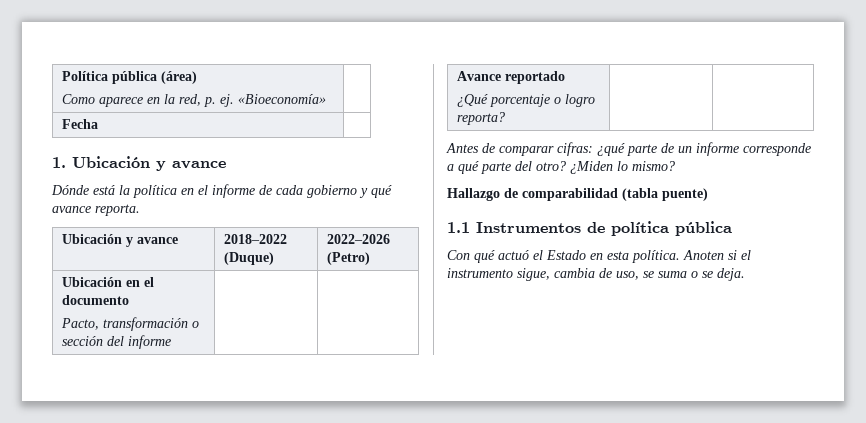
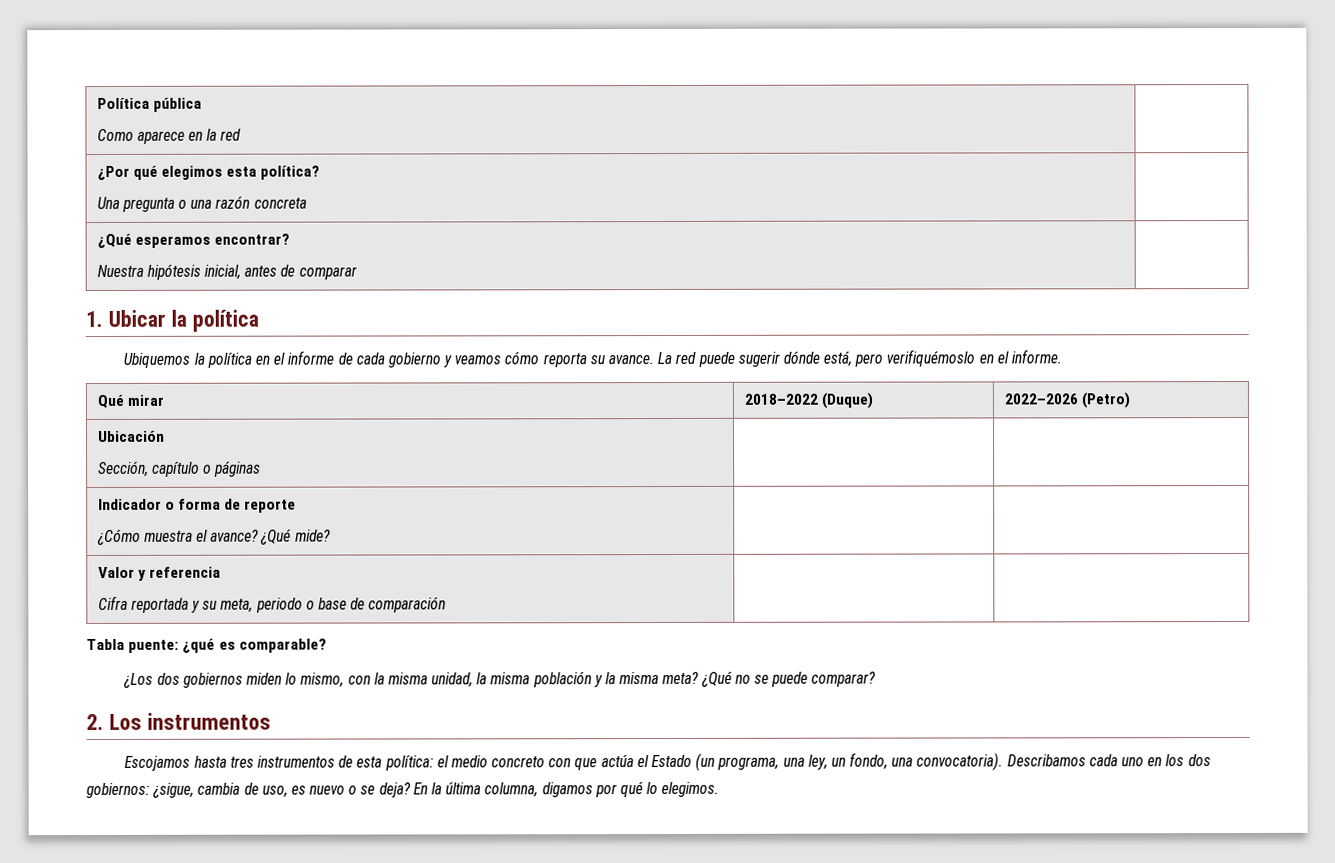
- Política pública (área)
- Como aparece en la red, p. ej. «Bioeconomía» |
- Fecha |
- 1. Ubicación y avance
- Dónde está la política en el informe de cada gobierno y qué avance reporta.
- Ubicación y avance | 2018–2022 (Duque) | 2022–2026 (Petro)
+ Política pública
+ Como aparece en la red |
+ ¿Por qué elegimos esta política?
+ Una pregunta o una razón concreta |
+ ¿Qué esperamos encontrar?
+ Nuestra hipótesis inicial, antes de comparar |
+ 1. Ubicar la política
+ Ubiquemos la política en el informe de cada gobierno y veamos cómo reporta su avance. La red puede sugerir dónde está, pero verifiquémoslo en el informe.
+ Qué mirar | 2018–2022 (Duque) | 2022–2026 (Petro)
- Ubicación en el documento
- Pacto, transformación o sección del informe | |
- Avance reportado
- ¿Qué porcentaje o logro reporta? | |
- Antes de comparar cifras: ¿qué parte de un informe corresponde a qué parte del otro? ¿Miden lo mismo?
- Hallazgo de comparabilidad (tabla puente)
- 1.1 Instrumentos de política pública
- Con qué actuó el Estado en esta política. Anoten si el instrumento sigue, cambia de uso, se suma o se deja.
+ Ubicación
+ Sección, capítulo o páginas | |
+ Indicador o forma de reporte
+ ¿Cómo muestra el avance? ¿Qué mide? | |
+ Valor y referencia
+ Cifra reportada y su meta, periodo o base de comparación | |
+ Tabla puente: ¿qué es comparable?
+ ¿Los dos gobiernos miden lo mismo, con la misma unidad, la misma población y la misma meta? ¿Qué no se puede comparar?
+ 2. Los instrumentos
+ Escojamos hasta tres instrumentos de esta política: el medio concreto con que actúa el Estado (un programa, una ley, un fondo, una convocatoria). Describamos cada uno en los dos gobiernos: ¿sigue, cambia de uso, es nuevo o se deja? En la última columna, digamos por qué lo elegimos.

